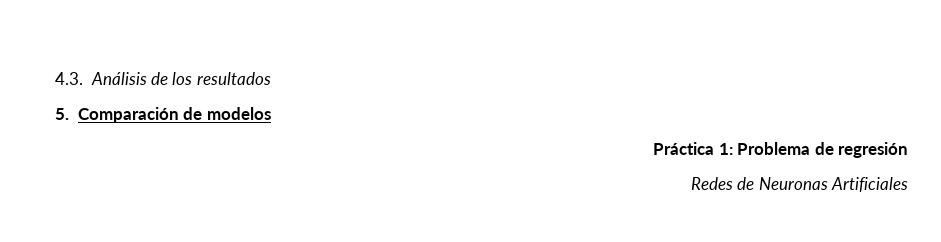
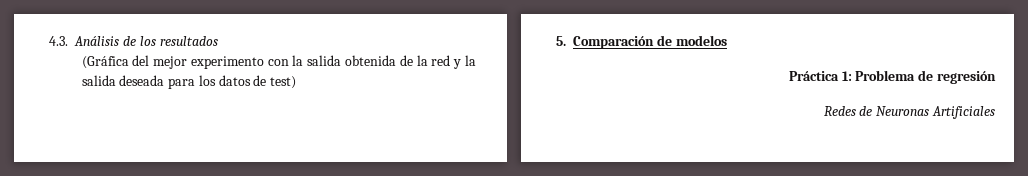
+ (Gráfica del mejor experimento con la salida obtenida de la red y la salida deseada para los datos de test)

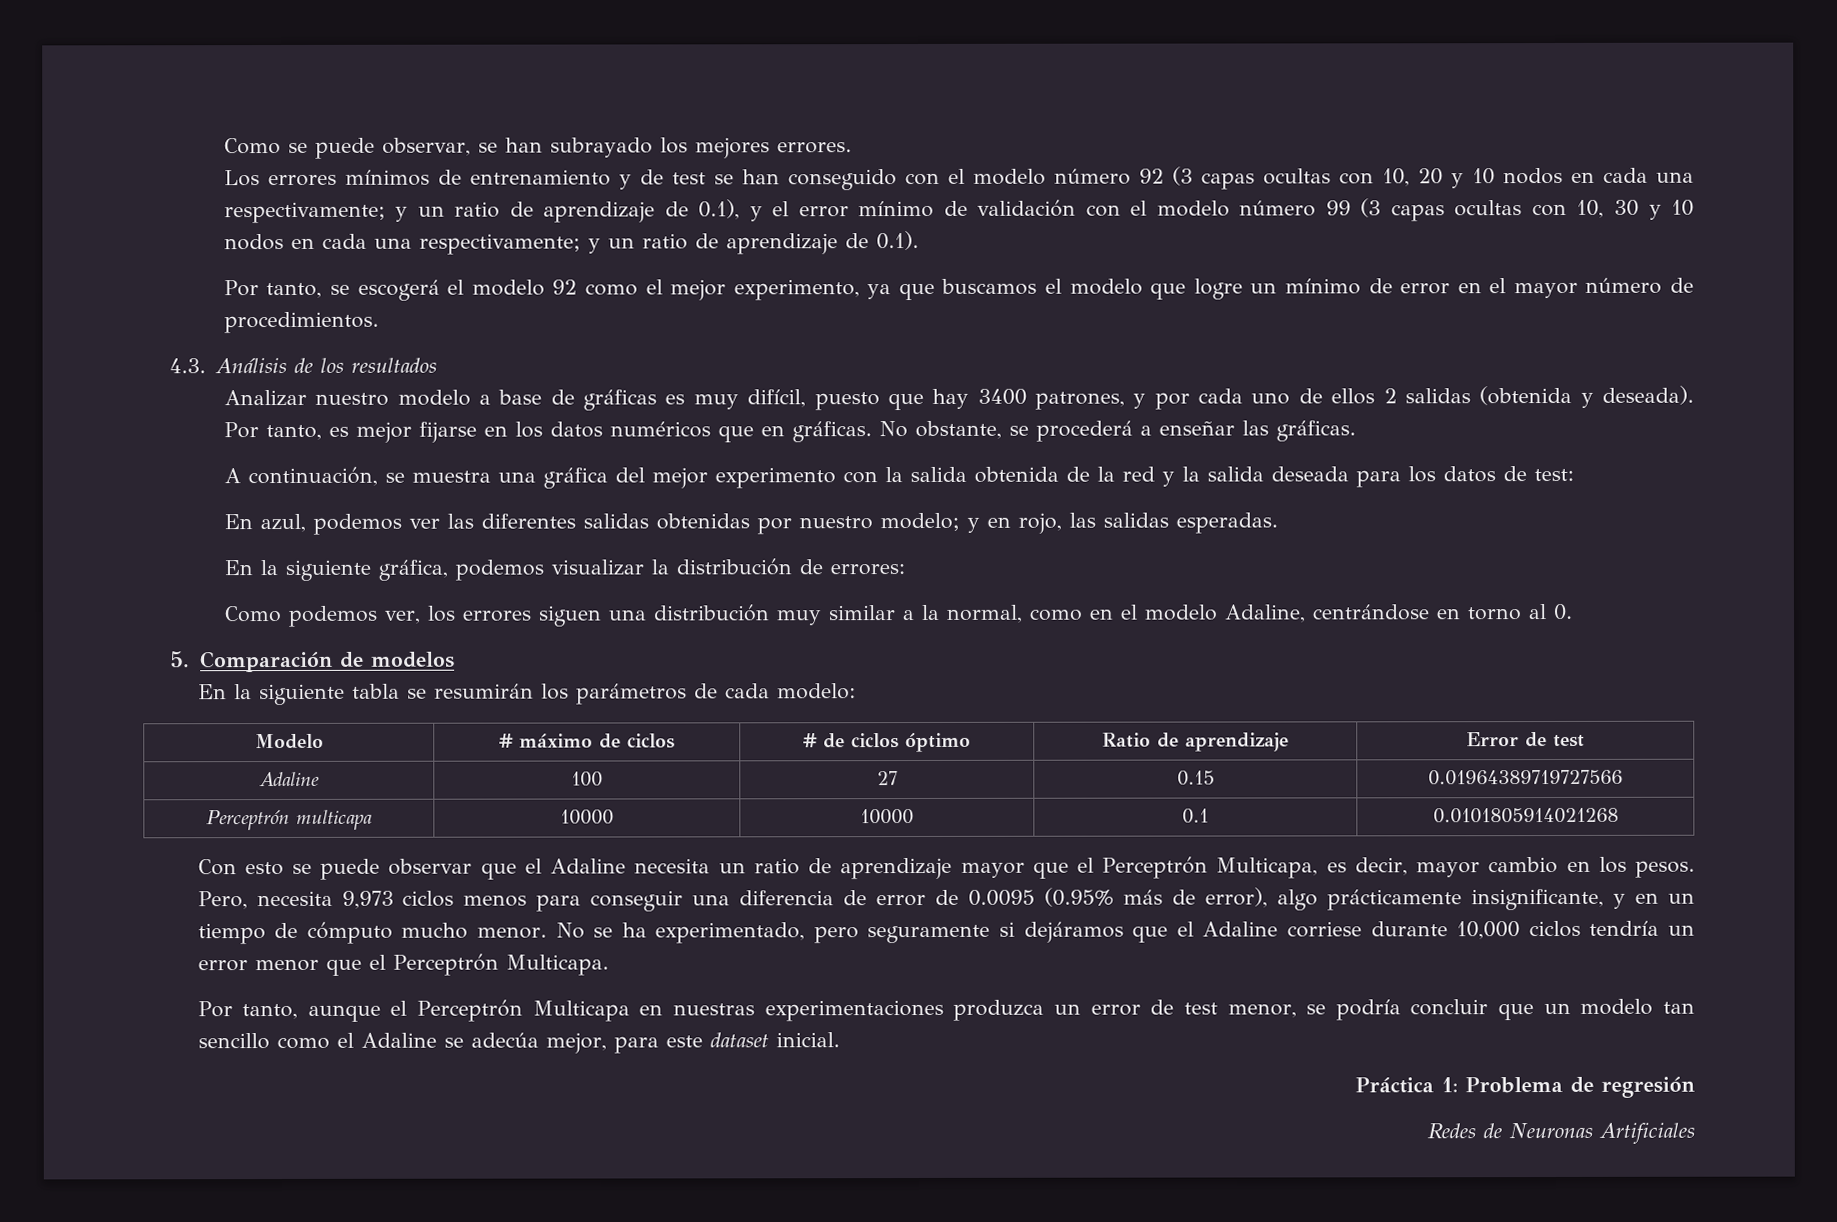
+ Como se puede observar, se han subrayado los mejores errores.
+ Los errores mínimos de entrenamiento y de test se han conseguido con el modelo número 92 (3 capas ocultas con 10, 20 y 10 nodos en cada una respectivamente; y un ratio de aprendizaje de 0.1), y el error mínimo de validación con el modelo número 99 (3 capas ocultas con 10, 30 y 10 nodos en cada una respectivamente; y un ratio de aprendizaje de 0.1).
+ Por tanto, se escogerá el modelo 92 como el mejor experimento, ya que buscamos el modelo que logre un mínimo de error en el mayor número de procedimientos.
- (Gráfica del mejor experimento con la salida obtenida de la red y la salida deseada para los datos de test)
+ Analizar nuestro modelo a base de gráficas es muy difícil, puesto que hay 3400 patrones, y por cada uno de ellos 2 salidas (obtenida y deseada). Por tanto, es mejor fijarse en los datos numéricos que en gráficas. No obstante, se procederá a enseñar las gráficas.
+ A continuación, se muestra una gráfica del mejor experimento con la salida obtenida de la red y la salida deseada para los datos de test:
+ En azul, podemos ver las diferentes salidas obtenidas por nuestro modelo; y en rojo, las salidas esperadas.
+ En la siguiente gráfica, podemos visualizar la distribución de errores:
+ Como podemos ver, los errores siguen una distribución muy similar a la normal, como en el modelo Adaline, centrándose en torno al 0.
  5. Comparación de modelos
+ En la siguiente tabla se resumirán los parámetros de cada modelo:
+ Modelo | # máximo de ciclos | # de ciclos óptimo | Ratio de aprendizaje | Error de test
+ Adaline | 100 | 27 | 0.15 | 0.01964389719727566
+ Perceptrón multicapa | 10000 | 10000 | 0.1 | 0.0101805914021268
+ Con esto se puede observar que el Adaline necesita un ratio de aprendizaje mayor que el Perceptrón Multicapa, es decir, mayor cambio en los pesos. Pero, necesita 9,973 ciclos menos para conseguir una diferencia de error de 0.0095 (0.95% más de error), algo prácticamente insignificante, y en un tiempo de cómputo mucho menor. No se ha experimentado, pero seguramente si dejáramos que el Adaline corriese durante 10,000 ciclos tendría un error menor que el Perceptrón Multicapa.
+ Por tanto, aunque el Perceptrón Multicapa en nuestras experimentaciones produzca un error de test menor, se podría concluir que un modelo tan sencillo como el Adaline se adecúa mejor, para este dataset inicial.

